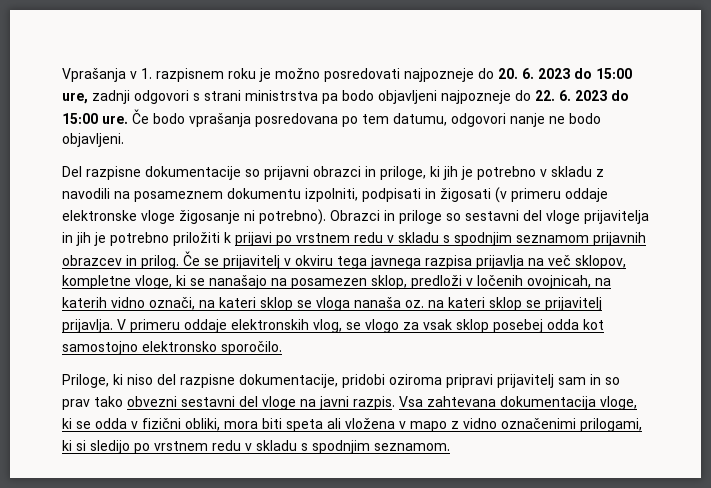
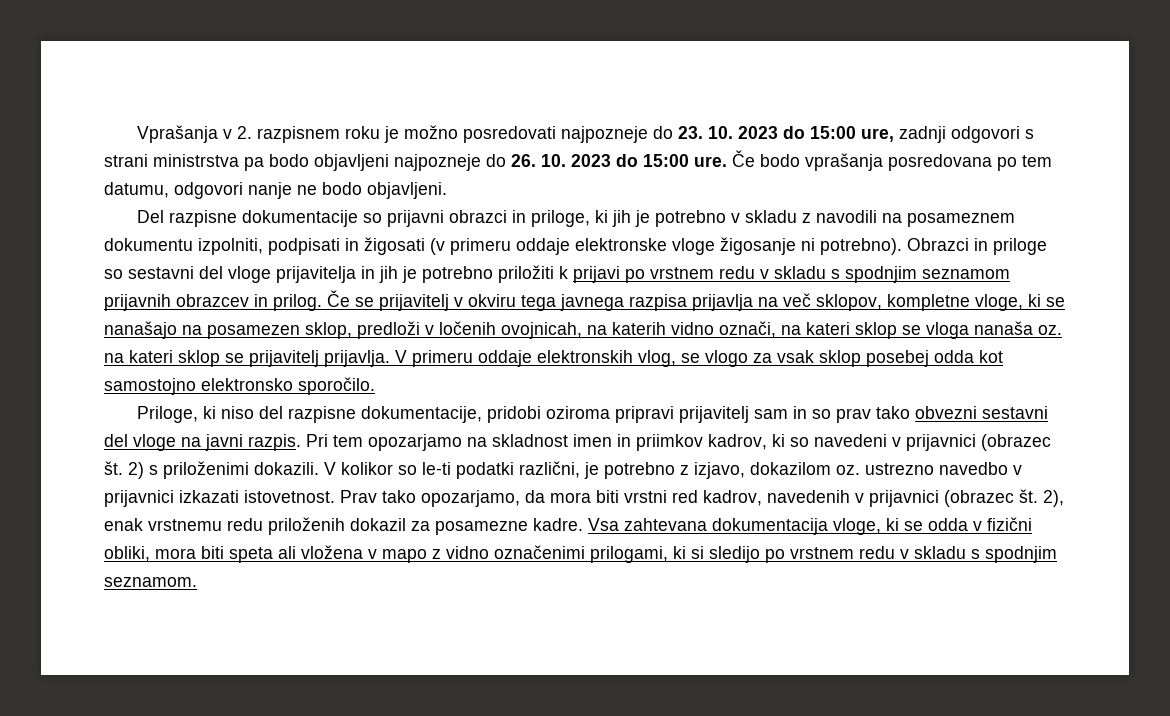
- Vprašanja v 1. razpisnem roku je možno posredovati najpozneje do 20. 6. 2023 do 15:00 ure, zadnji odgovori s strani ministrstva pa bodo objavljeni najpozneje do 22. 6. 2023 do 15:00 ure.
+ Vprašanja v 2. razpisnem roku je možno posredovati najpozneje do 23. 10. 2023 do 15:00 ure, zadnji odgovori s strani ministrstva pa bodo objavljeni najpozneje do 26. 10. 2023 do 15:00 ure.
+ Pri tem opozarjamo na skladnost imen in priimkov kadrov, ki so navedeni v prijavnici (obrazec št. 2) s priloženimi dokazili. V kolikor so le-ti podatki različni, je potrebno z izjavo, dokazilom oz. ustrezno navedbo v prijavnici izkazati istovetnost. Prav tako opozarjamo, da mora biti vrstni red kadrov, navedenih v prijavnici (obrazec št. 2), enak vrstnemu redu priloženih dokazil za posamezne kadre.

